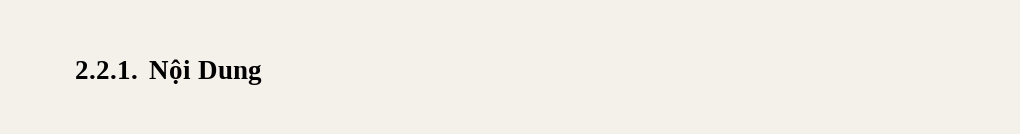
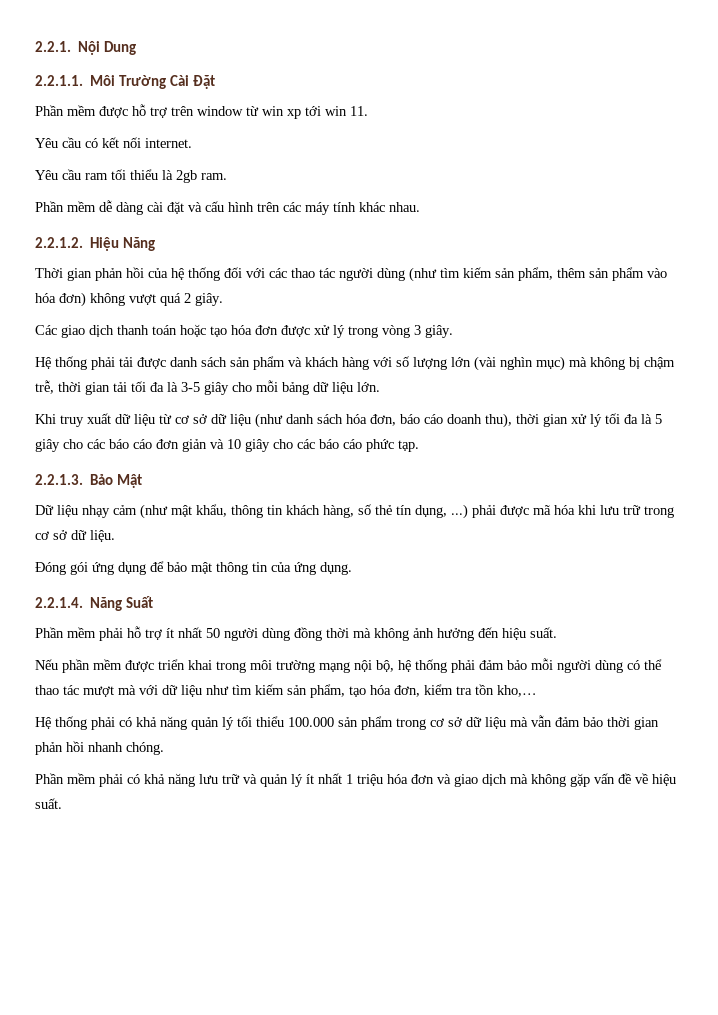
+ 2.2.1.1. Môi Trường Cài Đặt
+ Phần mềm được hỗ trợ trên window từ win xp tới win 11.
+ Yêu cầu có kết nối internet.
+ Yêu cầu ram tối thiểu là 2gb ram.
+ Phần mềm dễ dàng cài đặt và cấu hình trên các máy tính khác nhau.
+ 2.2.1.2. Hiệu Năng
+ Thời gian phản hồi của hệ thống đối với các thao tác người dùng (như tìm kiếm sản phẩm, thêm sản phẩm vào hóa đơn) không vượt quá 2 giây.
+ Các giao dịch thanh toán hoặc tạo hóa đơn được xử lý trong vòng 3 giây.
+ Hệ thống phải tải được danh sách sản phẩm và khách hàng với số lượng lớn (vài nghìn mục) mà không bị chậm trễ, thời gian tải tối đa là 3-5 giây cho mỗi bảng dữ liệu lớn.
+ Khi truy xuất dữ liệu từ cơ sở dữ liệu (như danh sách hóa đơn, báo cáo doanh thu), thời gian xử lý tối đa là 5 giây cho các báo cáo đơn giản và 10 giây cho các báo cáo phức tạp.
+ 2.2.1.3. Bảo Mật
+ Dữ liệu nhạy cảm (như mật khẩu, thông tin khách hàng, số thẻ tín dụng, ...) phải được mã hóa khi lưu trữ trong cơ sở dữ liệu.
+ Đóng gói ứng dụng để bảo mật thông tin của ứng dụng.
+ 2.2.1.4. Năng Suất
+ Phần mềm phải hỗ trợ ít nhất 50 người dùng đồng thời mà không ảnh hưởng đến hiệu suất.
+ Nếu phần mềm được triển khai trong môi trường mạng nội bộ, hệ thống phải đảm bảo mỗi người dùng có thể thao tác mượt mà với dữ liệu như tìm kiếm sản phẩm, tạo hóa đơn, kiểm tra tồn kho,…
+ Hệ thống phải có khả năng quản lý tối thiểu 100.000 sản phẩm trong cơ sở dữ liệu mà vẫn đảm bảo thời gian phản hồi nhanh chóng.
+ Phần mềm phải có khả năng lưu trữ và quản lý ít nhất 1 triệu hóa đơn và giao dịch mà không gặp vấn đề về hiệu suất.

